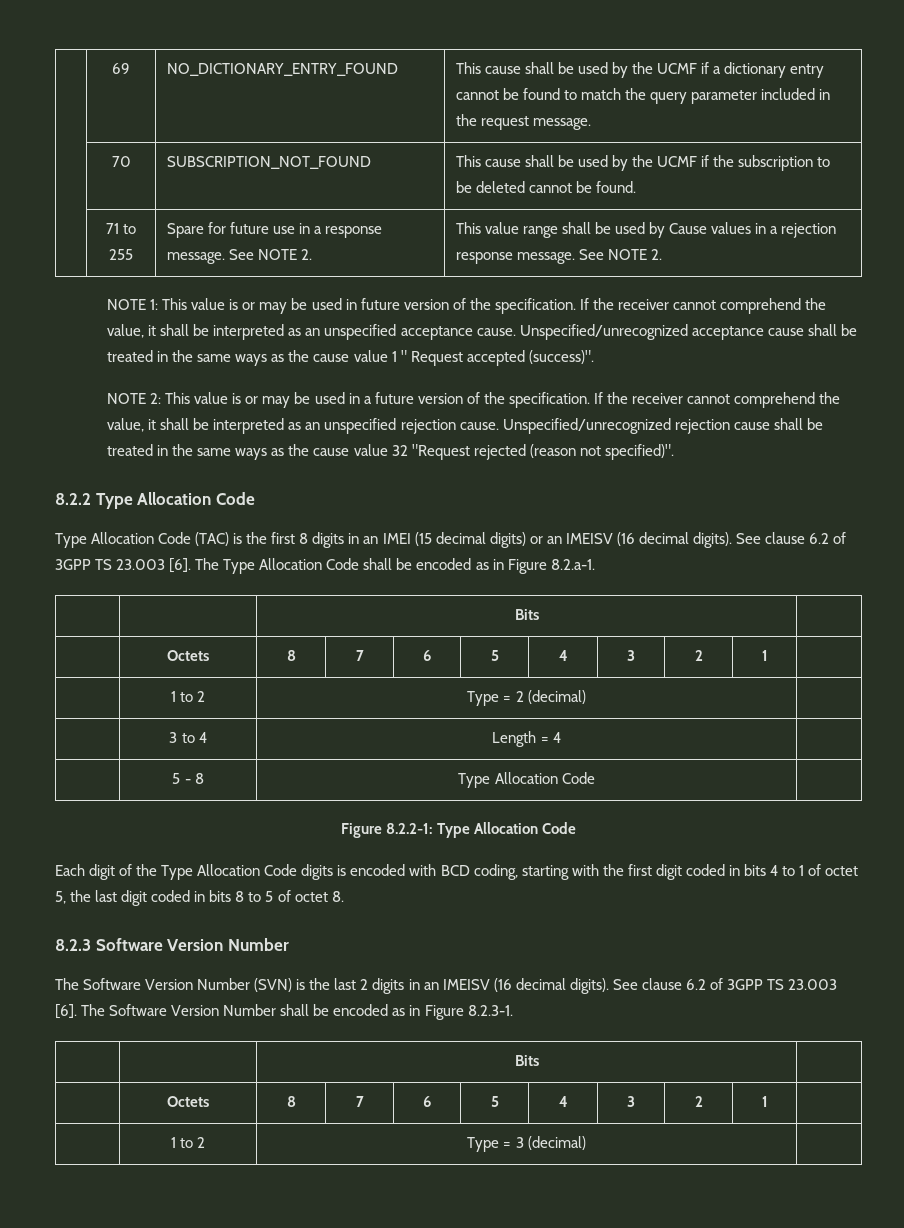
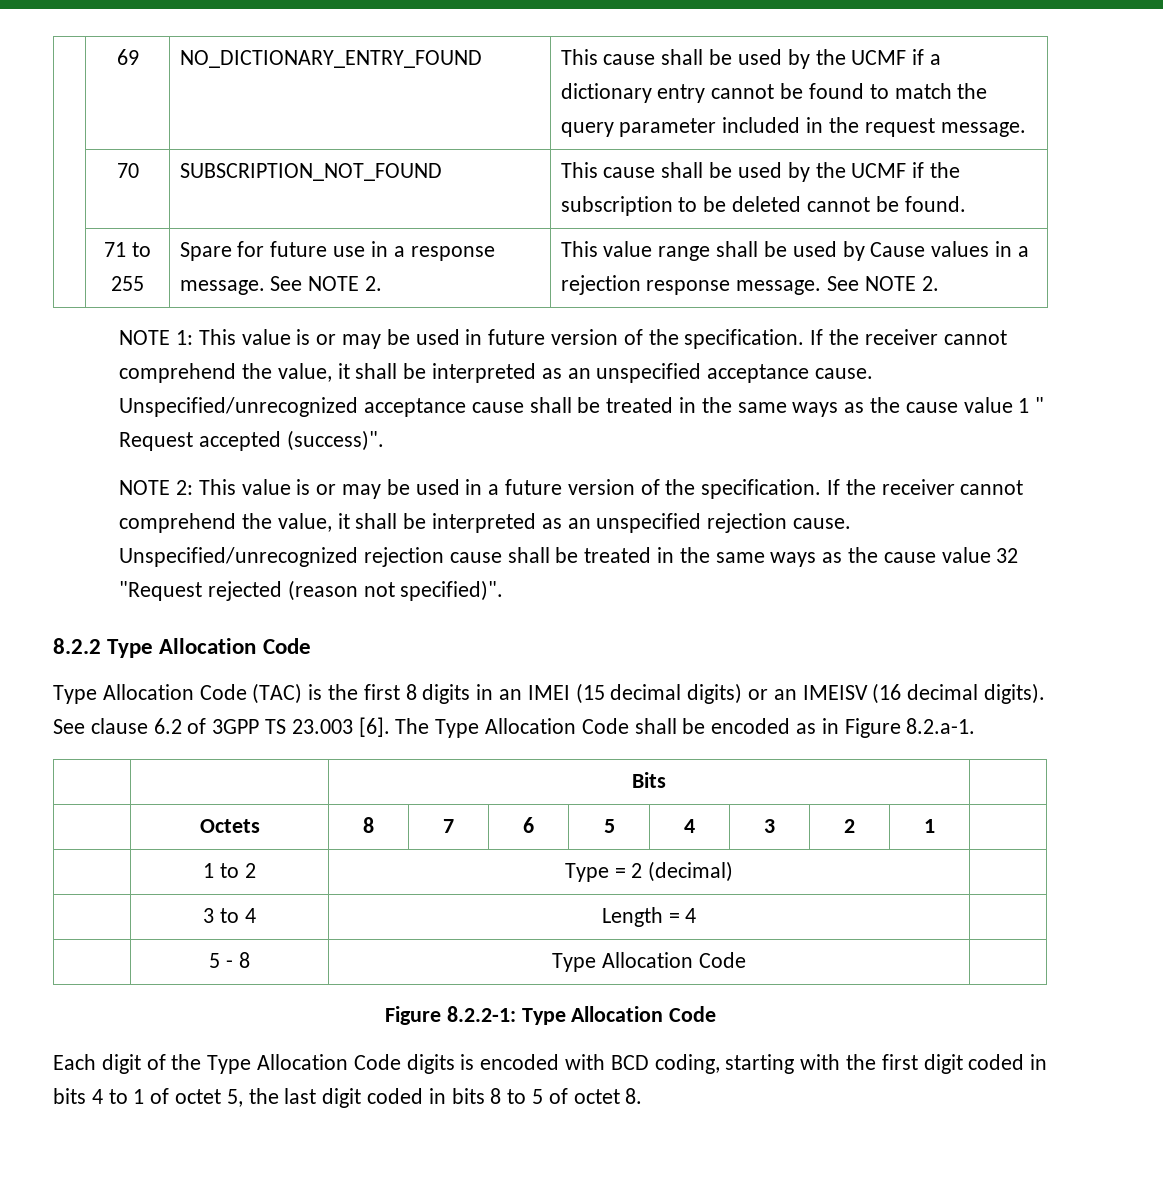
- 8.2.3 Software Version Number
- The Software Version Number (SVN) is the last 2 digits in an IMEISV (16 decimal digits). See clause 6.2 of 3GPP TS 23.003 [6]. The Software Version Number shall be encoded as in Figure 8.2.3-1.
- | | Bits |
- | Octets | 8 | 7 | 6 | 5 | 4 | 3 | 2 | 1 |
- | 1 to 2 | Type = 3 (decimal) |

